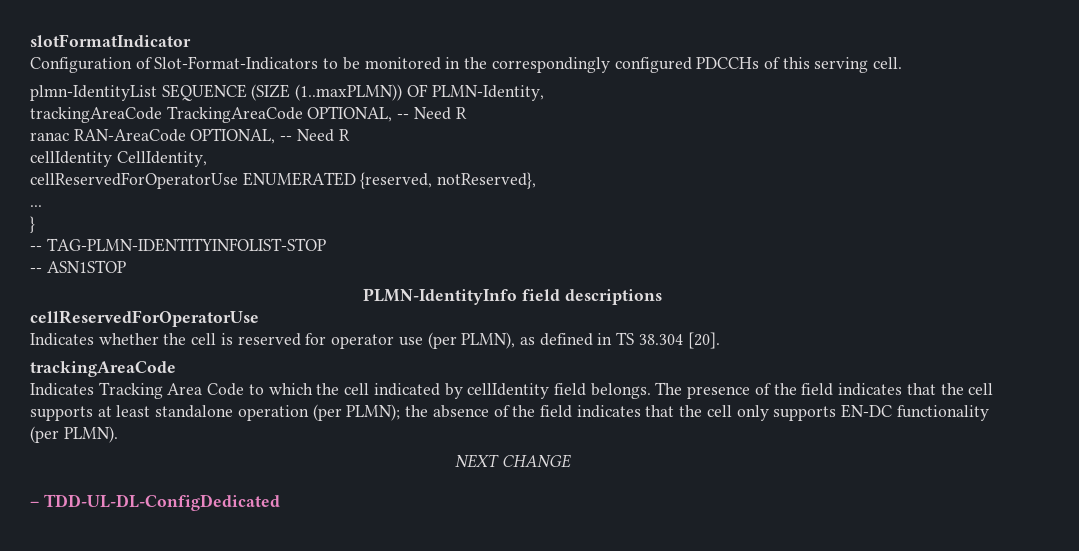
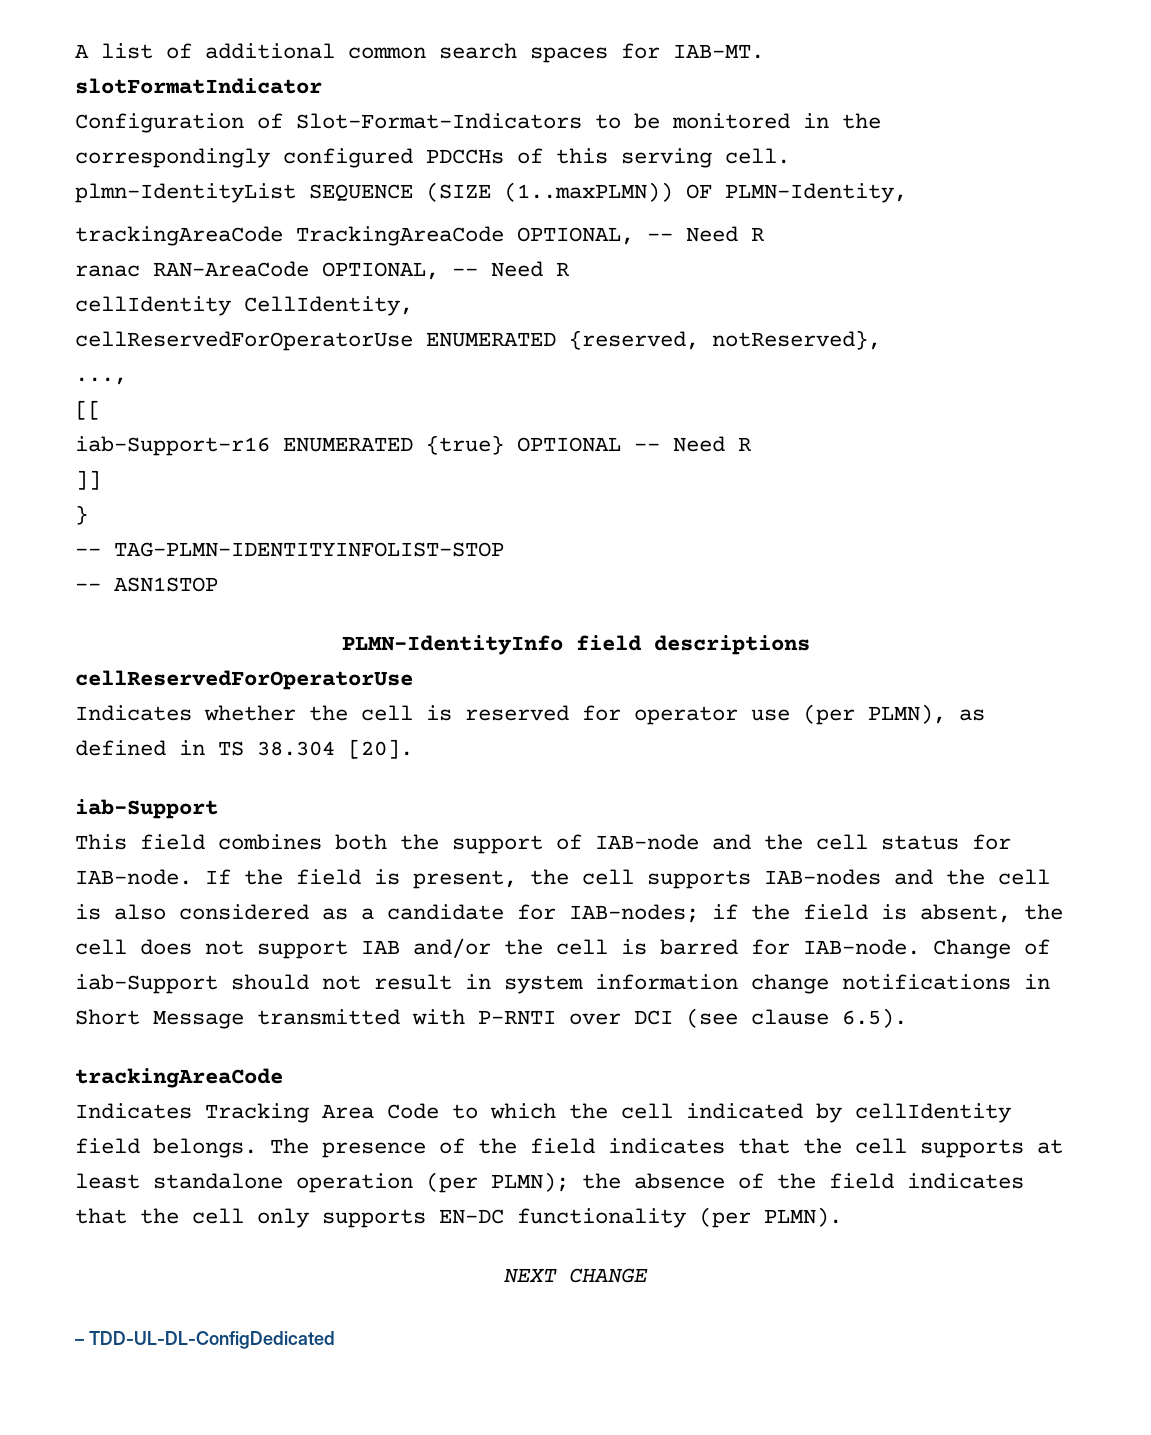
+ A list of additional common search spaces for IAB-MT.
- ...
+ ...,
+ [[
+ iab-Support-r16 ENUMERATED {true} OPTIONAL -- Need R
+ ]]
  Indicates whether the cell is reserved for operator use (per PLMN), as defined in TS 38.304 [20].
+ iab-Support
+ This field combines both the support of IAB-node and the cell status for IAB-node. If the field is present, the cell supports IAB-nodes and the cell is also considered as a candidate for IAB-nodes; if the field is absent, the cell does not support IAB and/or the cell is barred for IAB-node. Change of iab-Support should not result in system information change notifications in Short Message transmitted with P-RNTI over DCI (see clause 6.5).

